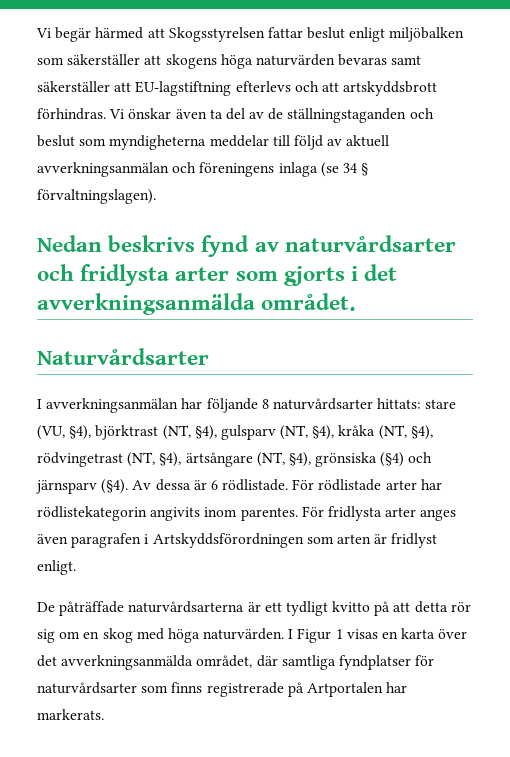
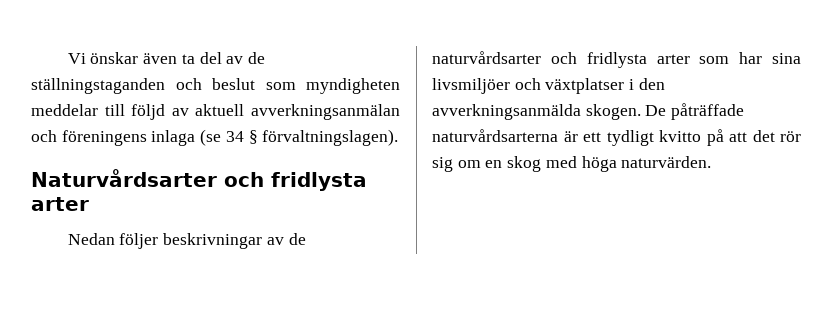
- Vi begär härmed att Skogsstyrelsen fattar beslut enligt miljöbalken som säkerställer att skogens höga naturvärden bevaras samt säkerställer att EU-lagstiftning efterlevs och att artskyddsbrott förhindras. Vi önskar även ta del av de ställningstaganden och beslut som myndigheterna meddelar till följd av aktuell avverkningsanmälan och föreningens inlaga (se 34 § förvaltningslagen).
+ Vi önskar även ta del av de ställningstaganden och beslut som myndigheten meddelar till följd av aktuell avverkningsanmälan och föreningens inlaga (se 34 § förvaltningslagen).
- Nedan beskrivs fynd av naturvårdsarter och fridlysta arter som gjorts i det avverkningsanmälda området.
- Naturvårdsarter
- I avverkningsanmälan har följande 8 naturvårdsarter hittats: stare (VU, §4), björktrast (NT, §4), gulsparv (NT, §4), kråka (NT, §4), rödvingetrast (NT, §4), ärtsångare (NT, §4), grönsiska (§4) och järnsparv (§4). Av dessa är 6 rödlistade. För rödlistade arter har rödlistekategorin angivits inom parentes. För fridlysta arter anges även paragrafen i Artskyddsförordningen som arten är fridlyst enligt.
- De påträffade naturvårdsarterna är ett tydligt kvitto på att detta rör sig om en skog med höga naturvärden. I Figur 1 visas en karta över det avverkningsanmälda området, där samtliga fyndplatser för naturvårdsarter som finns registrerade på Artportalen har markerats.
+ Naturvårdsarter och fridlysta arter
+ Nedan följer beskrivningar av de naturvårdsarter och fridlysta arter som har sina livsmiljöer och växtplatser i den avverkningsanmälda skogen. De påträffade naturvårdsarterna är ett tydligt kvitto på att det rör sig om en skog med höga naturvärden.

